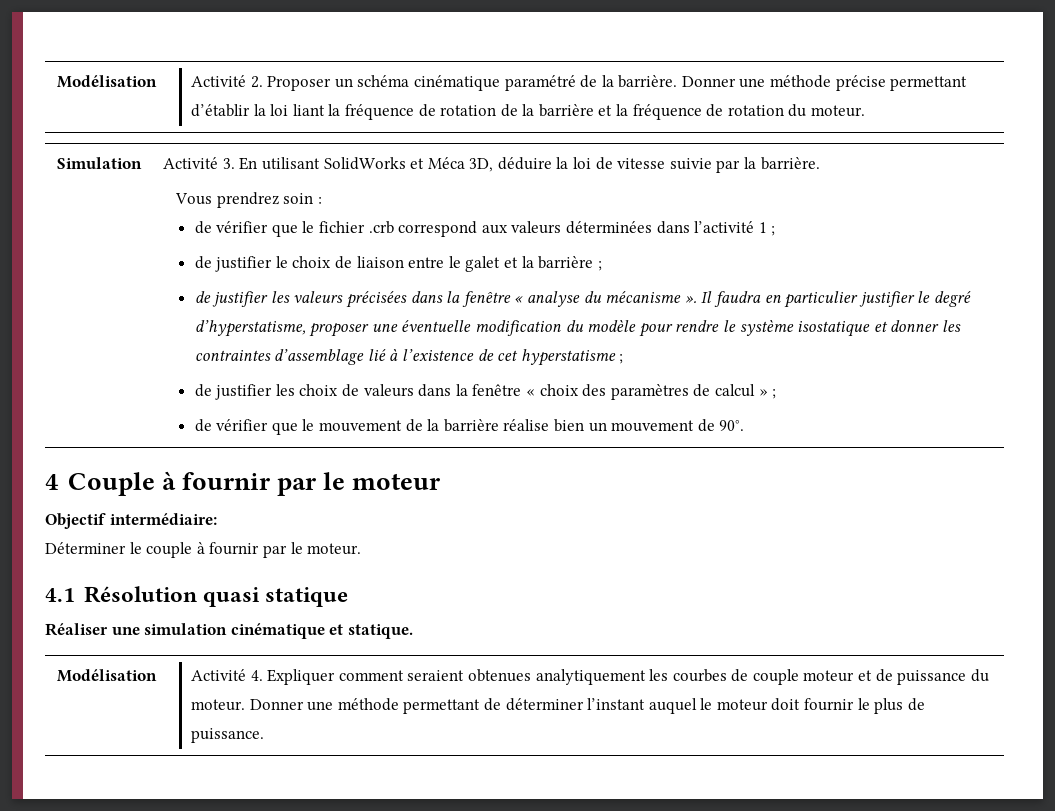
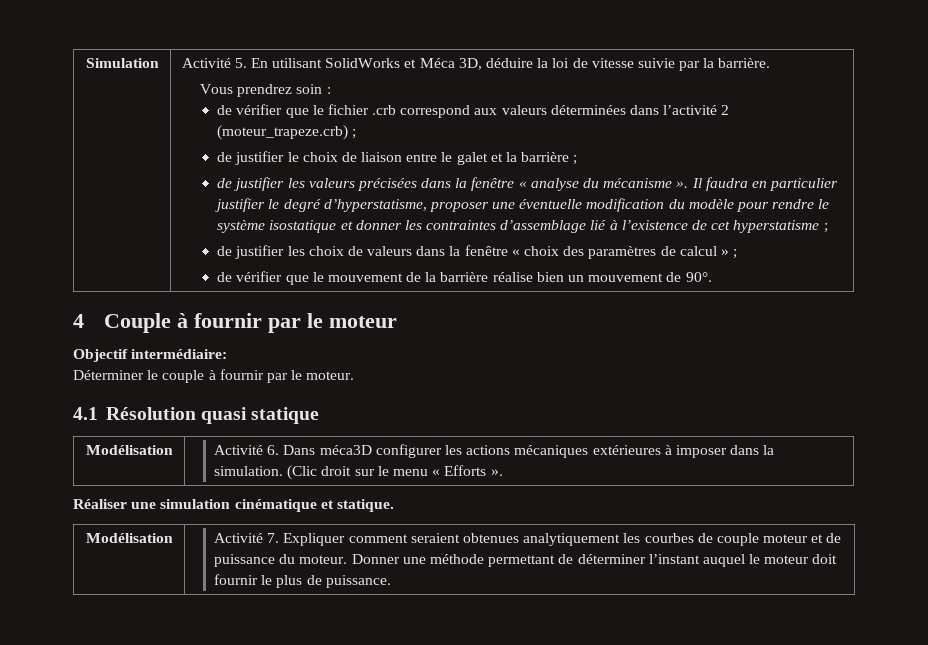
- Modélisation | Activité 2. Proposer un schéma cinématique paramétré de la barrière. Donner une méthode précise permettant d’établir la loi liant la fréquence de rotation de la barrière et la fréquence de rotation du moteur.
- Activité 3. En utilisant SolidWorks et Méca 3D, déduire la loi de vitesse suivie par la barrière.
+ Activité 5. En utilisant SolidWorks et Méca 3D, déduire la loi de vitesse suivie par la barrière.
- de vérifier que le fichier .crb correspond aux valeurs déterminées dans l’activité 1 ;
+ de vérifier que le fichier .crb correspond aux valeurs déterminées dans l’activité 2 (moteur_trapeze.crb) ;
+ Modélisation | Activité 6. Dans méca3D configurer les actions mécaniques extérieures à imposer dans la simulation. (Clic droit sur le menu « Efforts ».
- Modélisation | Activité 4. Expliquer comment seraient obtenues analytiquement les courbes de couple moteur et de puissance du moteur. Donner une méthode permettant de déterminer l’instant auquel le moteur doit fournir le plus de puissance.
+ Modélisation | Activité 7. Expliquer comment seraient obtenues analytiquement les courbes de couple moteur et de puissance du moteur. Donner une méthode permettant de déterminer l’instant auquel le moteur doit fournir le plus de puissance.

